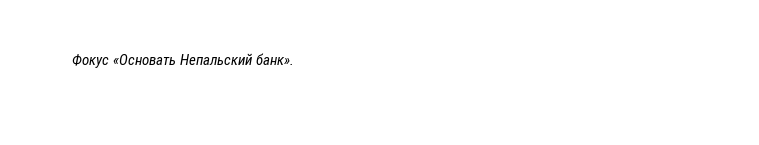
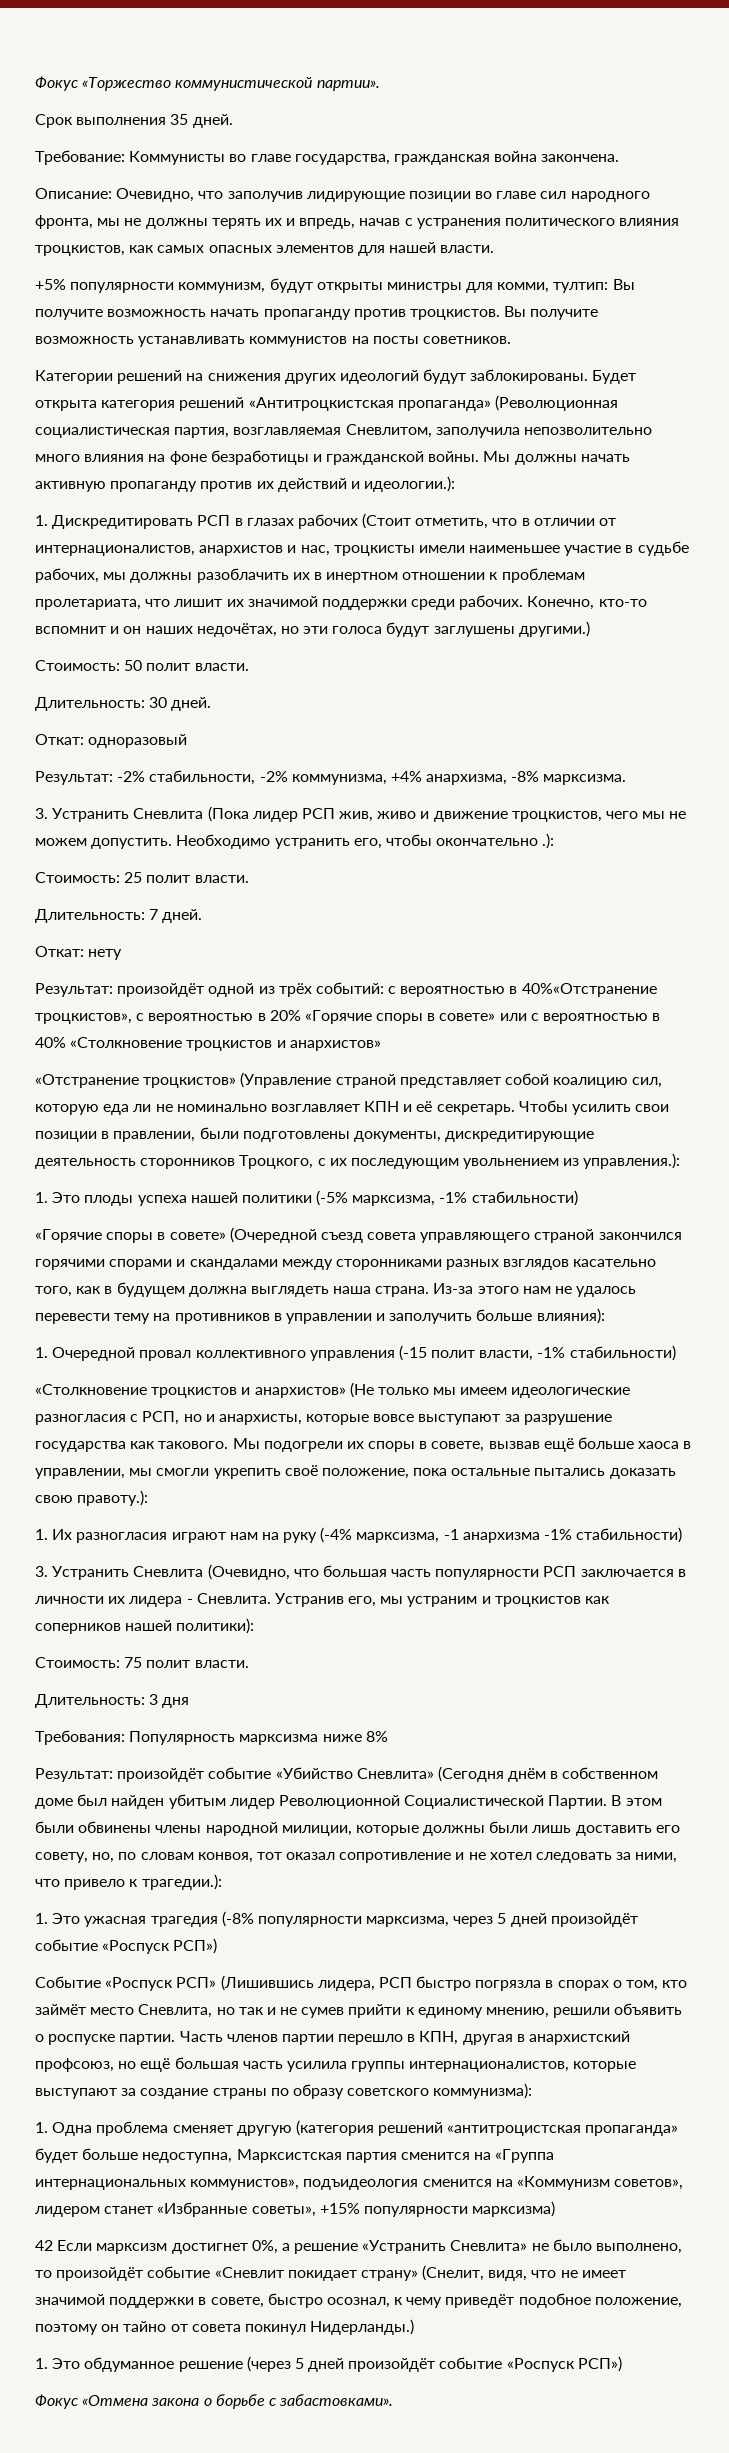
- Фокус «Основать Непальский банк».
+ Фокус «Торжество коммунистической партии».
+ Срок выполнения 35 дней.
+ Требование: Коммунисты во главе государства, гражданская война закончена.
+ Описание: Очевидно, что заполучив лидирующие позиции во главе сил народного фронта, мы не должны терять их и впредь, начав с устранения политического влияния троцкистов, как самых опасных элементов для нашей власти.
+ +5% популярности коммунизм, будут открыты министры для комми, тултип: Вы получите возможность начать пропаганду против троцкистов. Вы получите возможность устанавливать коммунистов на посты советников.
+ Категории решений на снижения других идеологий будут заблокированы. Будет открыта категория решений «Антитроцкистская пропаганда» (Революционная социалистическая партия, возглавляемая Сневлитом, заполучила непозволительно много влияния на фоне безработицы и гражданской войны. Мы должны начать активную пропаганду против их действий и идеологии.):
+ 1. Дискредитировать РСП в глазах рабочих (Стоит отметить, что в отличии от интернационалистов, анархистов и нас, троцкисты имели наименьшее участие в судьбе рабочих, мы должны разоблачить их в инертном отношении к проблемам пролетариата, что лишит их значимой поддержки среди рабочих. Конечно, кто-то вспомнит и он наших недочётах, но эти голоса будут заглушены другими.)
+ Стоимость: 50 полит власти.
+ Длительность: 30 дней.
+ Откат: одноразовый
+ Результат: -2% стабильности, -2% коммунизма, +4% анархизма, -8% марксизма.
+ 3. Устранить Сневлита (Пока лидер РСП жив, живо и движение троцкистов, чего мы не можем допустить. Необходимо устранить его, чтобы окончательно .):
+ Стоимость: 25 полит власти.
+ Длительность: 7 дней.
+ Откат: нету
+ Результат: произойдёт одной из трёх событий: с вероятностью в 40%«Отстранение троцкистов», с вероятностью в 20% «Горячие споры в совете» или с вероятностью в 40% «Столкновение троцкистов и анархистов»
+ «Отстранение троцкистов» (Управление страной представляет собой коалицию сил, которую еда ли не номинально возглавляет КПН и её секретарь. Чтобы усилить свои позиции в правлении, были подготовлены документы, дискредитирующие деятельность сторонников Троцкого, с их последующим увольнением из управления.):
+ 1. Это плоды успеха нашей политики (-5% марксизма, -1% стабильности)
+ «Горячие споры в совете» (Очередной съезд совета управляющего страной закончился горячими спорами и скандалами между сторонниками разных взглядов касательно того, как в будущем должна выглядеть наша страна. Из-за этого нам не удалось перевести тему на противников в управлении и заполучить больше влияния):
+ 1. Очередной провал коллективного управления (-15 полит власти, -1% стабильности)
+ «Столкновение троцкистов и анархистов» (Не только мы имеем идеологические разногласия с РСП, но и анархисты, которые вовсе выступают за разрушение государства как такового. Мы подогрели их споры в совете, вызвав ещё больше хаоса в управлении, мы смогли укрепить своё положение, пока остальные пытались доказать свою правоту.):
+ 1. Их разногласия играют нам на руку (-4% марксизма, -1 анархизма -1% стабильности)
+ 3. Устранить Сневлита (Очевидно, что большая часть популярности РСП заключается в личности их лидера - Сневлита. Устранив его, мы устраним и троцкистов как соперников нашей политики):
+ Стоимость: 75 полит власти.
+ Длительность: 3 дня
+ Требования: Популярность марксизма ниже 8%
+ Результат: произойдёт событие «Убийство Сневлита» (Сегодня днём в собственном доме был найден убитым лидер Революционной Социалистической Партии. В этом были обвинены члены народной милиции, которые должны были лишь доставить его совету, но, по словам конвоя, тот оказал сопротивление и не хотел следовать за ними, что привело к трагедии.):
+ 1. Это ужасная трагедия (-8% популярности марксизма, через 5 дней произойдёт событие «Роспуск РСП»)
+ Событие «Роспуск РСП» (Лишившись лидера, РСП быстро погрязла в спорах о том, кто займёт место Сневлита, но так и не сумев прийти к единому мнению, решили объявить о роспуске партии. Часть членов партии перешло в КПН, другая в анархистский профсоюз, но ещё большая часть усилила группы интернационалистов, которые выступают за создание страны по образу советского коммунизма):
+ 1. Одна проблема сменяет другую (категория решений «антитроцистская пропаганда» будет больше недоступна, Марксистская партия сменится на «Группа интернациональных коммунистов», подъидеология сменится на «Коммунизм советов», лидером станет «Избранные советы», +15% популярности марксизма)
+ 42 Если марксизм достигнет 0%, а решение «Устранить Сневлита» не было выполнено, то произойдёт событие «Сневлит покидает страну» (Снелит, видя, что не имеет значимой поддержки в совете, быстро осознал, к чему приведёт подобное положение, поэтому он тайно от совета покинул Нидерланды.)
+ 1. Это обдуманное решение (через 5 дней произойдёт событие «Роспуск РСП»)
+ Фокус «Отмена закона о борьбе с забастовками».

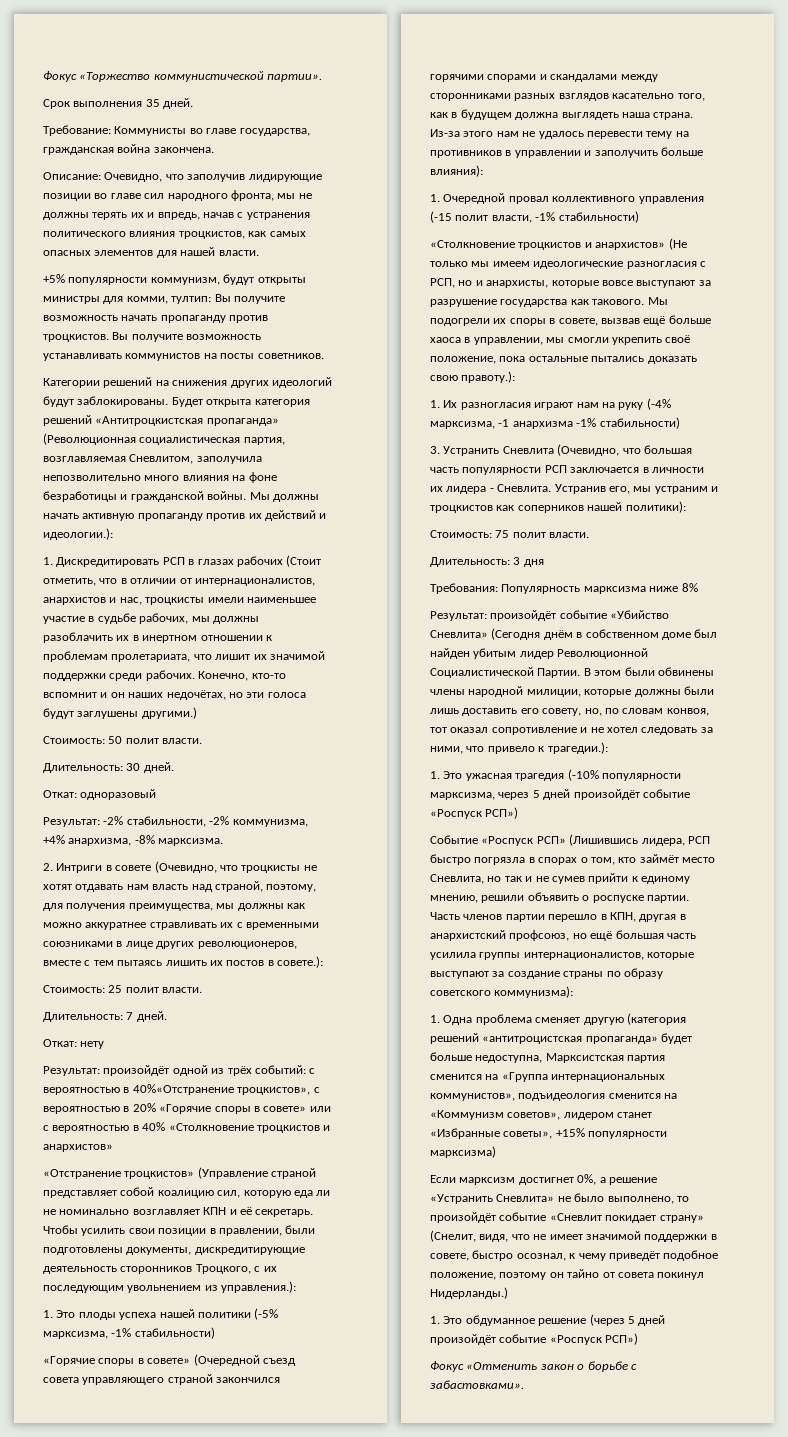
- 3. Устранить Сневлита (Пока лидер РСП жив, живо и движение троцкистов, чего мы не можем допустить. Необходимо устранить его, чтобы окончательно .):
+ 2. Интриги в совете (Очевидно, что троцкисты не хотят отдавать нам власть над страной, поэтому, для получения преимущества, мы должны как можно аккуратнее стравливать их с временными союзниками в лице других революционеров, вместе с тем пытаясь лишить их постов в совете.):
- 1. Это ужасная трагедия (-8% популярности марксизма, через 5 дней произойдёт событие «Роспуск РСП»)
+ 1. Это ужасная трагедия (-10% популярности марксизма, через 5 дней произойдёт событие «Роспуск РСП»)
- 42 Если марксизм достигнет 0%, а решение «Устранить Сневлита» не было выполнено, то произойдёт событие «Сневлит покидает страну» (Снелит, видя, что не имеет значимой поддержки в совете, быстро осознал, к чему приведёт подобное положение, поэтому он тайно от совета покинул Нидерланды.)
+ Если марксизм достигнет 0%, а решение «Устранить Сневлита» не было выполнено, то произойдёт событие «Сневлит покидает страну» (Снелит, видя, что не имеет значимой поддержки в совете, быстро осознал, к чему приведёт подобное положение, поэтому он тайно от совета покинул Нидерланды.)
- Фокус «Отмена закона о борьбе с забастовками».
+ Фокус «Отменить закон о борьбе с забастовками».

